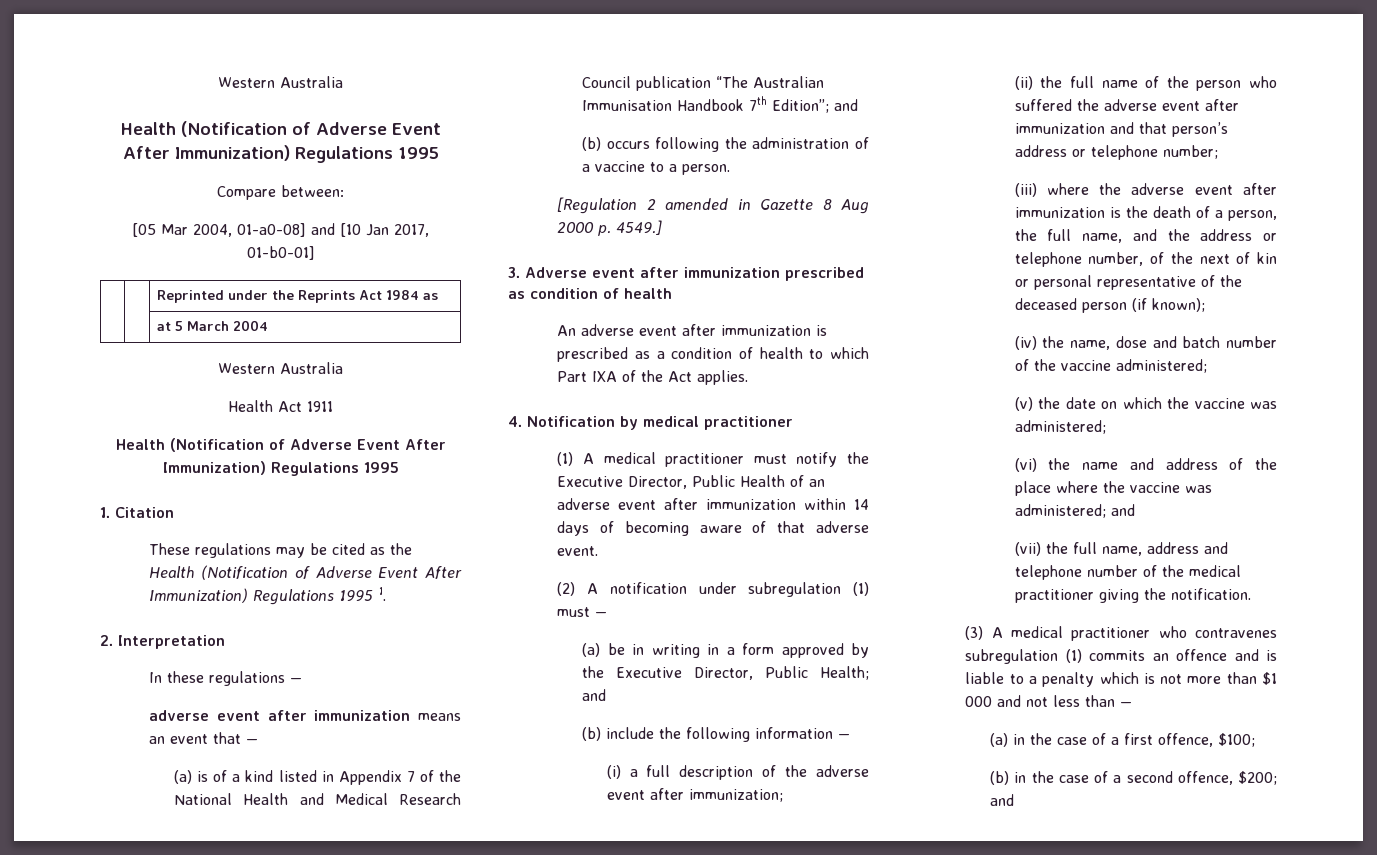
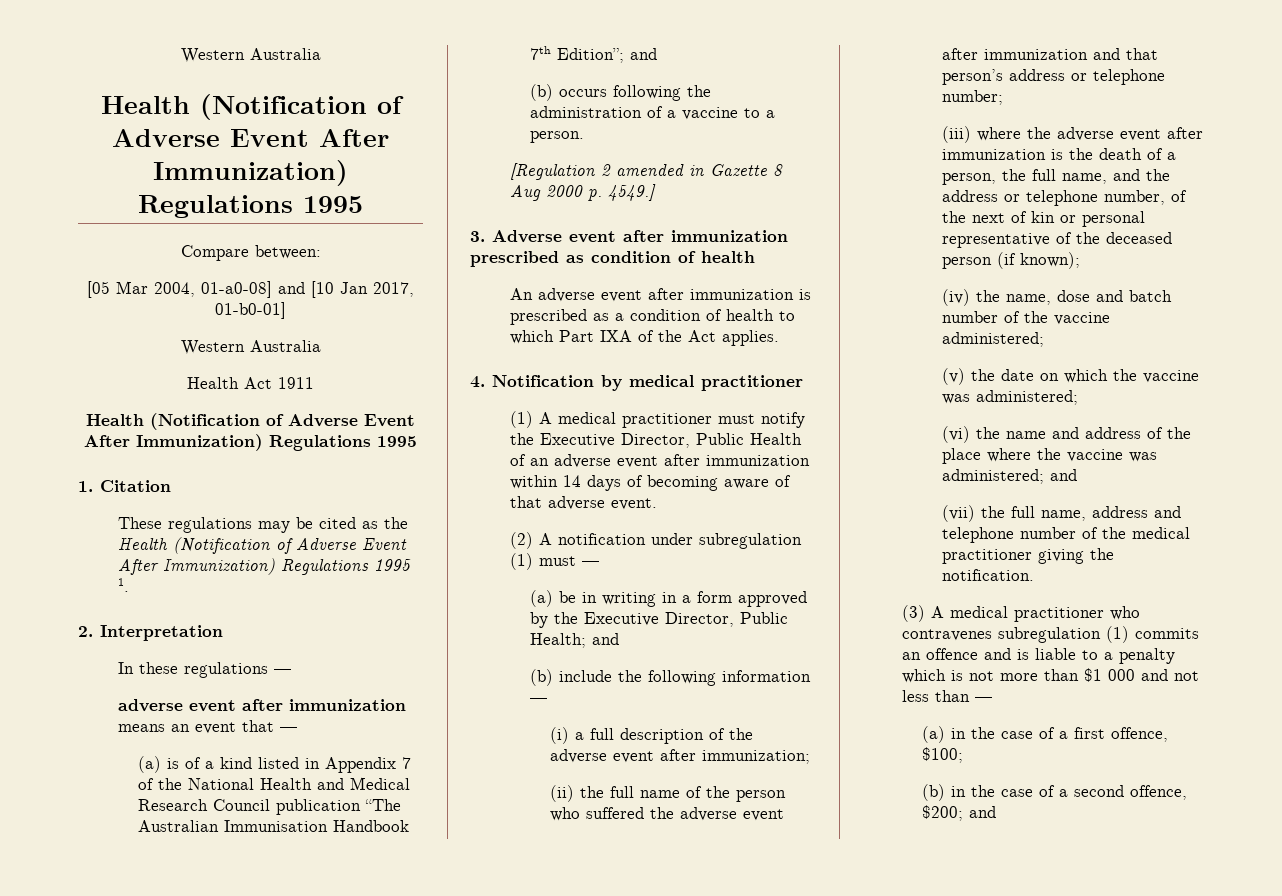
- | | Reprinted under the Reprints Act 1984 as
- | | at 5 March 2004

